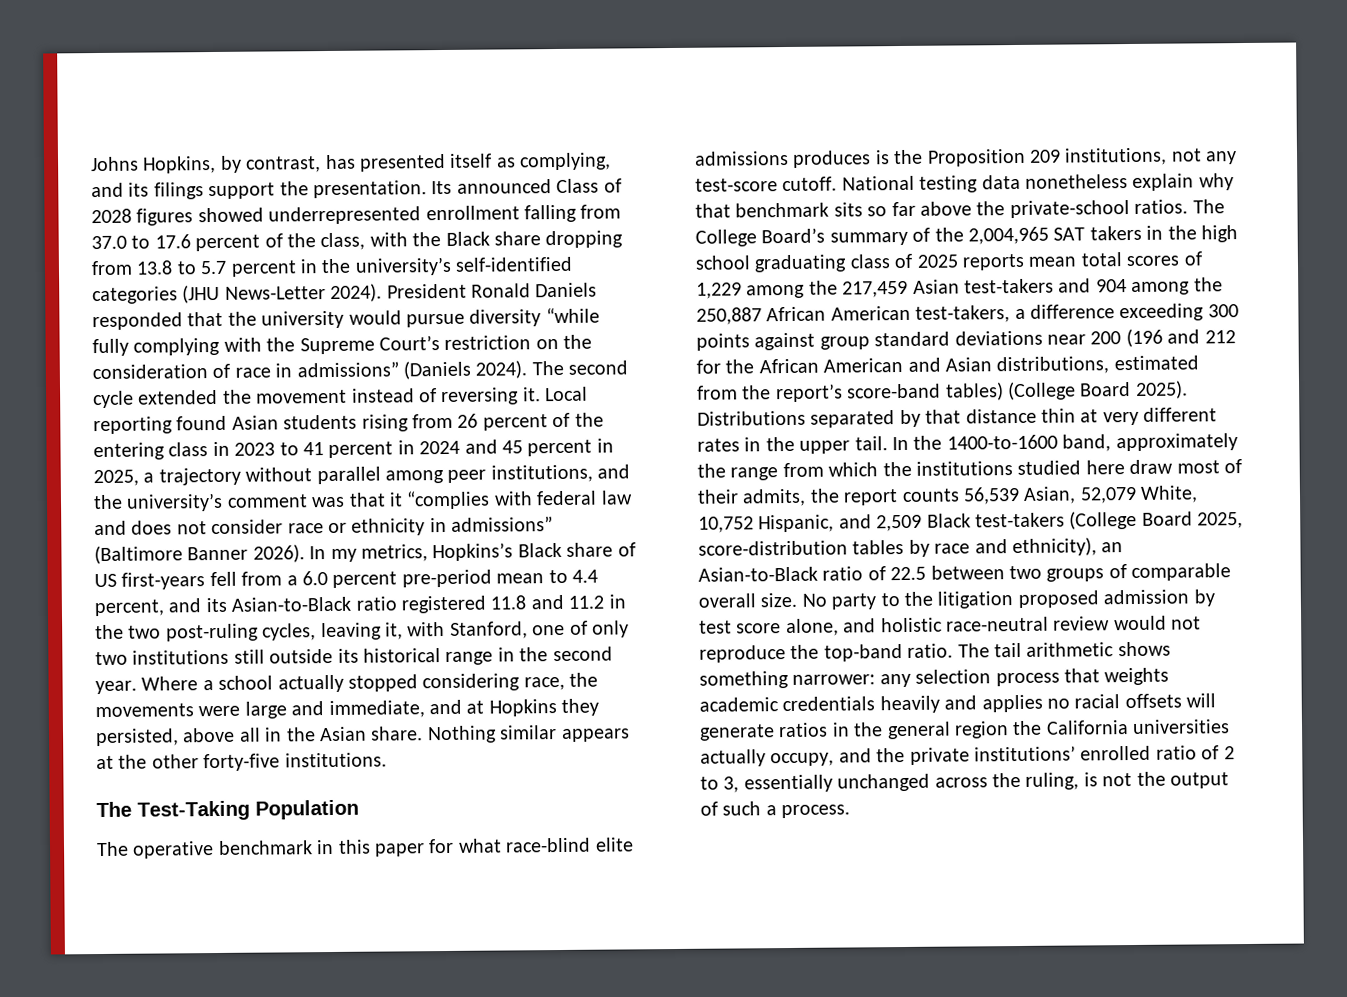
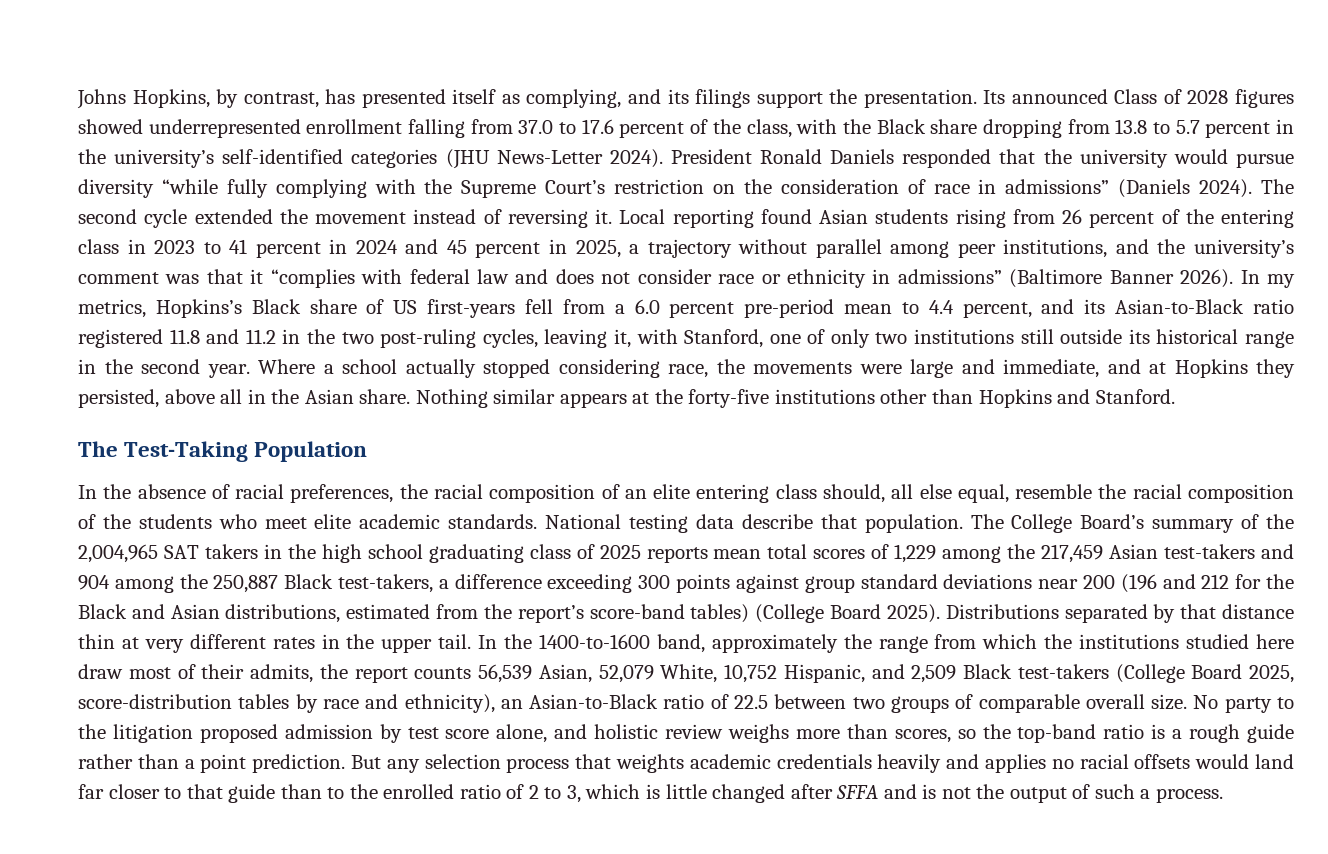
- Nothing similar appears at the other forty-five institutions.
+ Nothing similar appears at the forty-five institutions other than Hopkins and Stanford.
  The Test-Taking Population
- The operative benchmark in this paper for what race-blind elite admissions produces is the Proposition 209 institutions, not any test-score cutoff. National testing data nonetheless explain why that benchmark sits so far above the private-school ratios.
+ In the absence of racial preferences, the racial composition of an elite entering class should, all else equal, resemble the racial composition of the students who meet elite academic standards. National testing data describe that population.
- The College Board’s summary of the 2,004,965 SAT takers in the high school graduating class of 2025 reports mean total scores of 1,229 among the 217,459 Asian test-takers and 904 among the 250,887 African American test-takers, a difference exceeding 300 points against group standard deviations near 200 (196 and 212 for the African American and Asian distributions, estimated from the report’s score-band tables) (College Board 2025).
+ The College Board’s summary of the 2,004,965 SAT takers in the high school graduating class of 2025 reports mean total scores of 1,229 among the 217,459 Asian test-takers and 904 among the 250,887 Black test-takers, a difference exceeding 300 points against group standard deviations near 200 (196 and 212 for the Black and Asian distributions, estimated from the report’s score-band tables) (College Board 2025).
- No party to the litigation proposed admission by test score alone, and holistic race-neutral review would not reproduce the top-band ratio. The tail arithmetic shows something narrower: any selection process that weights academic credentials heavily and applies no racial offsets will generate ratios in the general region the California universities actually occupy, and the private institutions’ enrolled ratio of 2 to 3, essentially unchanged across the ruling, is not the output of such a process.
+ No party to the litigation proposed admission by test score alone, and holistic review weighs more than scores, so the top-band ratio is a rough guide rather than a point prediction. But any selection process that weights academic credentials heavily and applies no racial offsets would land far closer to that guide than to the enrolled ratio of 2 to 3, which is little changed after SFFA and is not the output of such a process.

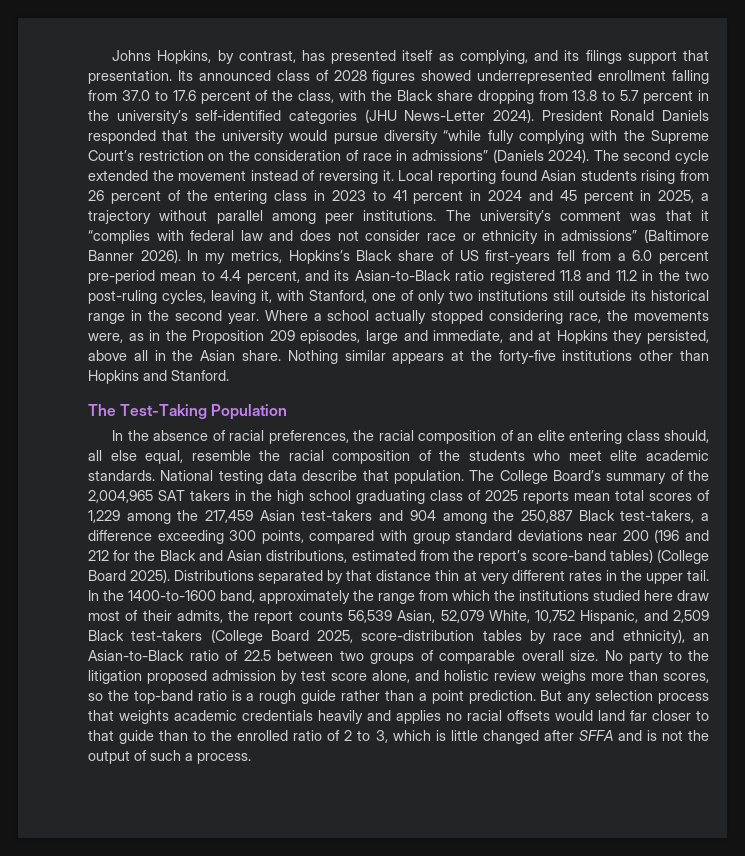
- Johns Hopkins, by contrast, has presented itself as complying, and its filings support the presentation.
+ Johns Hopkins, by contrast, has presented itself as complying, and its filings support that presentation.
- Its announced Class of 2028 figures showed underrepresented enrollment falling from 37.0 to 17.6 percent of the class, with the Black share dropping from 13.8 to 5.7 percent in the university’s self-identified categories (JHU News-Letter 2024).
+ Its announced class of 2028 figures showed underrepresented enrollment falling from 37.0 to 17.6 percent of the class, with the Black share dropping from 13.8 to 5.7 percent in the university’s self-identified categories (JHU News-Letter 2024).
- Local reporting found Asian students rising from 26 percent of the entering class in 2023 to 41 percent in 2024 and 45 percent in 2025, a trajectory without parallel among peer institutions, and the university’s comment was that it “complies with federal law and does not consider race or ethnicity in admissions” (Baltimore Banner 2026).
+ Local reporting found Asian students rising from 26 percent of the entering class in 2023 to 41 percent in 2024 and 45 percent in 2025, a trajectory without parallel among peer institutions. The university’s comment was that it “complies with federal law and does not consider race or ethnicity in admissions” (Baltimore Banner 2026).
- Where a school actually stopped considering race, the movements were large and immediate, and at Hopkins they persisted, above all in the Asian share.
+ Where a school actually stopped considering race, the movements were, as in the Proposition 209 episodes, large and immediate, and at Hopkins they persisted, above all in the Asian share.
- The College Board’s summary of the 2,004,965 SAT takers in the high school graduating class of 2025 reports mean total scores of 1,229 among the 217,459 Asian test-takers and 904 among the 250,887 Black test-takers, a difference exceeding 300 points against group standard deviations near 200 (196 and 212 for the Black and Asian distributions, estimated from the report’s score-band tables) (College Board 2025).
+ The College Board’s summary of the 2,004,965 SAT takers in the high school graduating class of 2025 reports mean total scores of 1,229 among the 217,459 Asian test-takers and 904 among the 250,887 Black test-takers, a difference exceeding 300 points, compared with group standard deviations near 200 (196 and 212 for the Black and Asian distributions, estimated from the report’s score-band tables) (College Board 2025).

